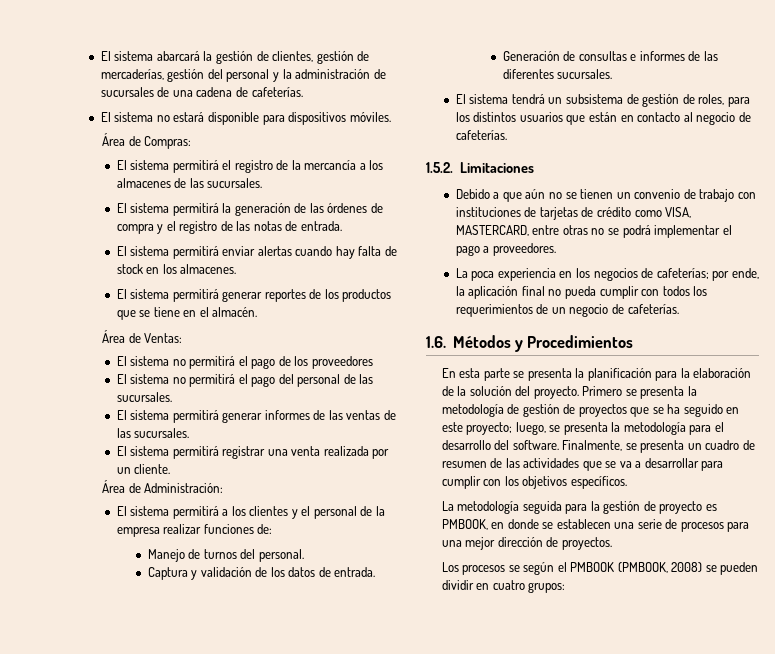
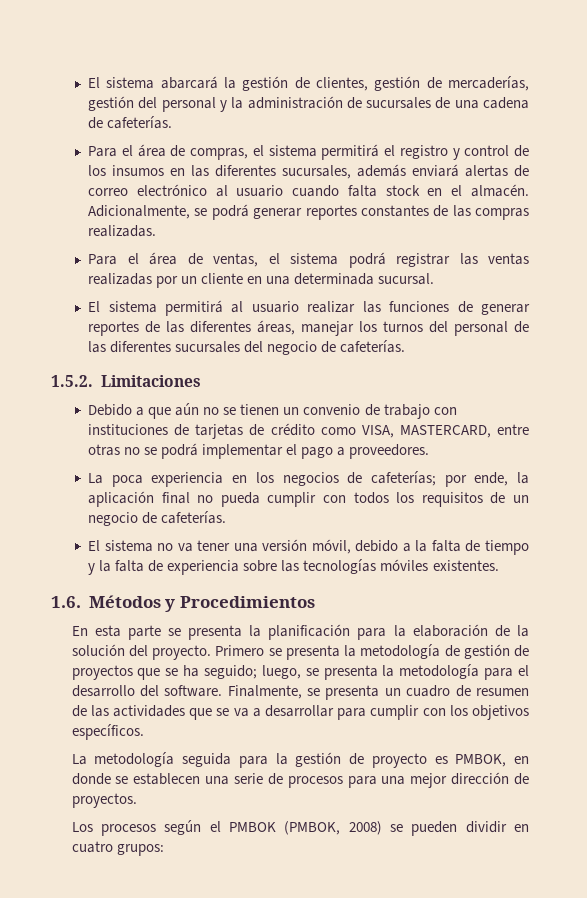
- El sistema no estará disponible para dispositivos móviles.
- Área de Compras:
- El sistema permitirá el registro de la mercancía a los almacenes de las sucursales.
- El sistema permitirá la generación de las órdenes de compra y el registro de las notas de entrada.
- El sistema permitirá enviar alertas cuando hay falta de stock en los almacenes.
- El sistema permitirá generar reportes de los productos que se tiene en el almacén.
- Área de Ventas:
- El sistema no permitirá el pago de los proveedores
- El sistema no permitirá el pago del personal de las sucursales.
- El sistema permitirá generar informes de las ventas de las sucursales.
- El sistema permitirá registrar una venta realizada por un cliente.
- Área de Administración:
- El sistema permitirá a los clientes y el personal de la empresa realizar funciones de:
- Manejo de turnos del personal.
- Captura y validación de los datos de entrada.
- Generación de consultas e informes de las diferentes sucursales.
- El sistema tendrá un subsistema de gestión de roles, para los distintos usuarios que están en contacto al negocio de cafeterías.
+ Para el área de compras, el sistema permitirá el registro y control de los insumos en las diferentes sucursales, además enviará alertas de correo electrónico al usuario cuando falta stock en el almacén. Adicionalmente, se podrá generar reportes constantes de las compras realizadas.
+ Para el área de ventas, el sistema podrá registrar las ventas realizadas por un cliente en una determinada sucursal.
+ El sistema permitirá al usuario realizar las funciones de generar reportes de las diferentes áreas, manejar los turnos del personal de las diferentes sucursales del negocio de cafeterías.
- La poca experiencia en los negocios de cafeterías; por ende, la aplicación final no pueda cumplir con todos los requerimientos de un negocio de cafeterías.
+ La poca experiencia en los negocios de cafeterías; por ende, la aplicación final no pueda cumplir con todos los requisitos de un negocio de cafeterías.
+ El sistema no va tener una versión móvil, debido a la falta de tiempo y la falta de experiencia sobre las tecnologías móviles existentes.
- Primero se presenta la metodología de gestión de proyectos que se ha seguido en este proyecto; luego, se presenta la metodología para el desarrollo del software.
+ Primero se presenta la metodología de gestión de proyectos que se ha seguido; luego, se presenta la metodología para el desarrollo del software.
- La metodología seguida para la gestión de proyecto es PMBOOK, en donde se establecen una serie de procesos para una mejor dirección de proyectos.
+ La metodología seguida para la gestión de proyecto es PMBOK, en donde se establecen una serie de procesos para una mejor dirección de proyectos.
- Los procesos se según el PMBOOK (PMBOOK, 2008) se pueden dividir en cuatro grupos:
+ Los procesos según el PMBOK (PMBOK, 2008) se pueden dividir en cuatro grupos:

